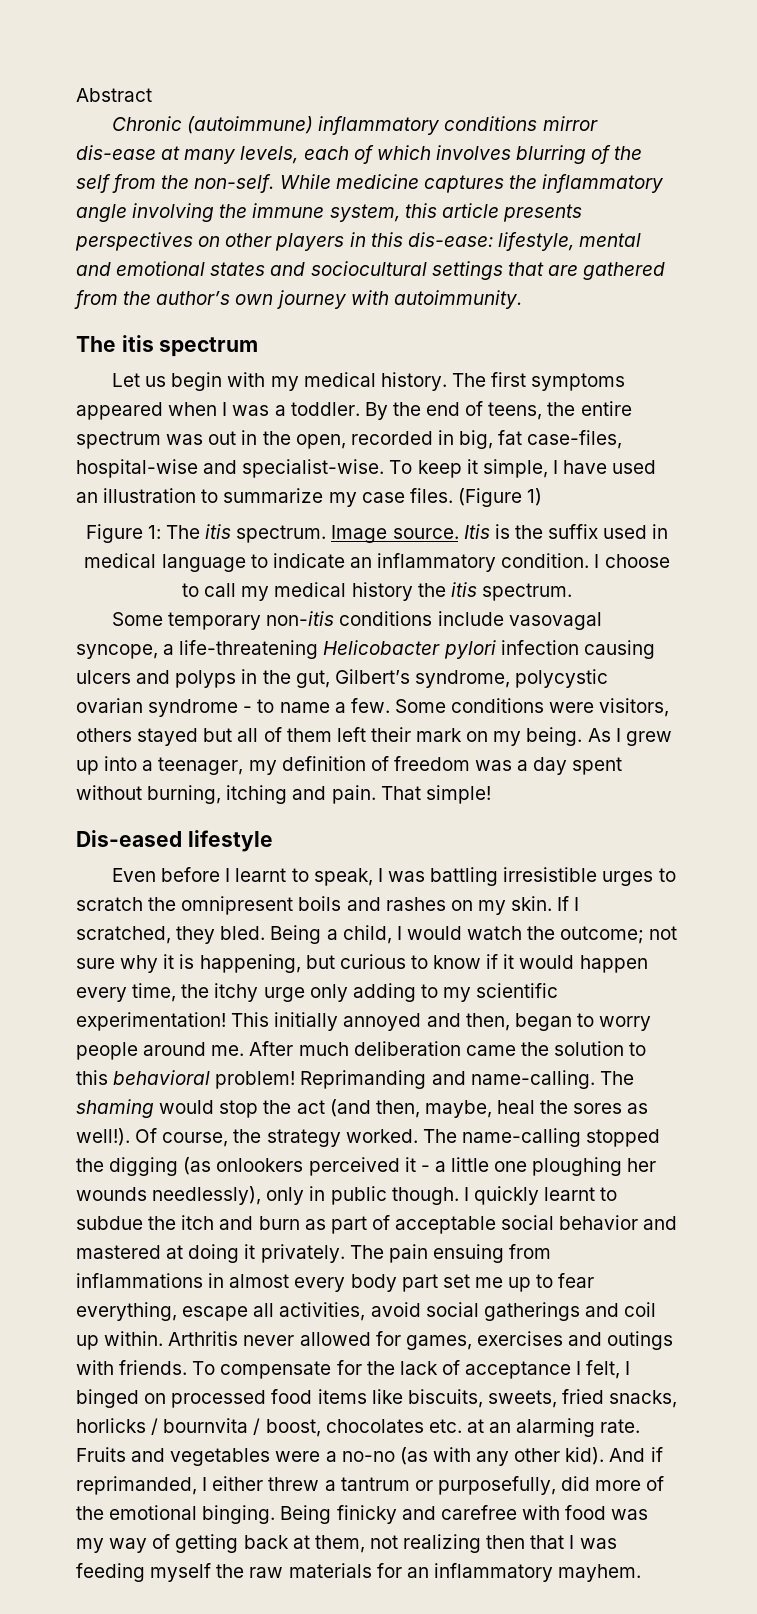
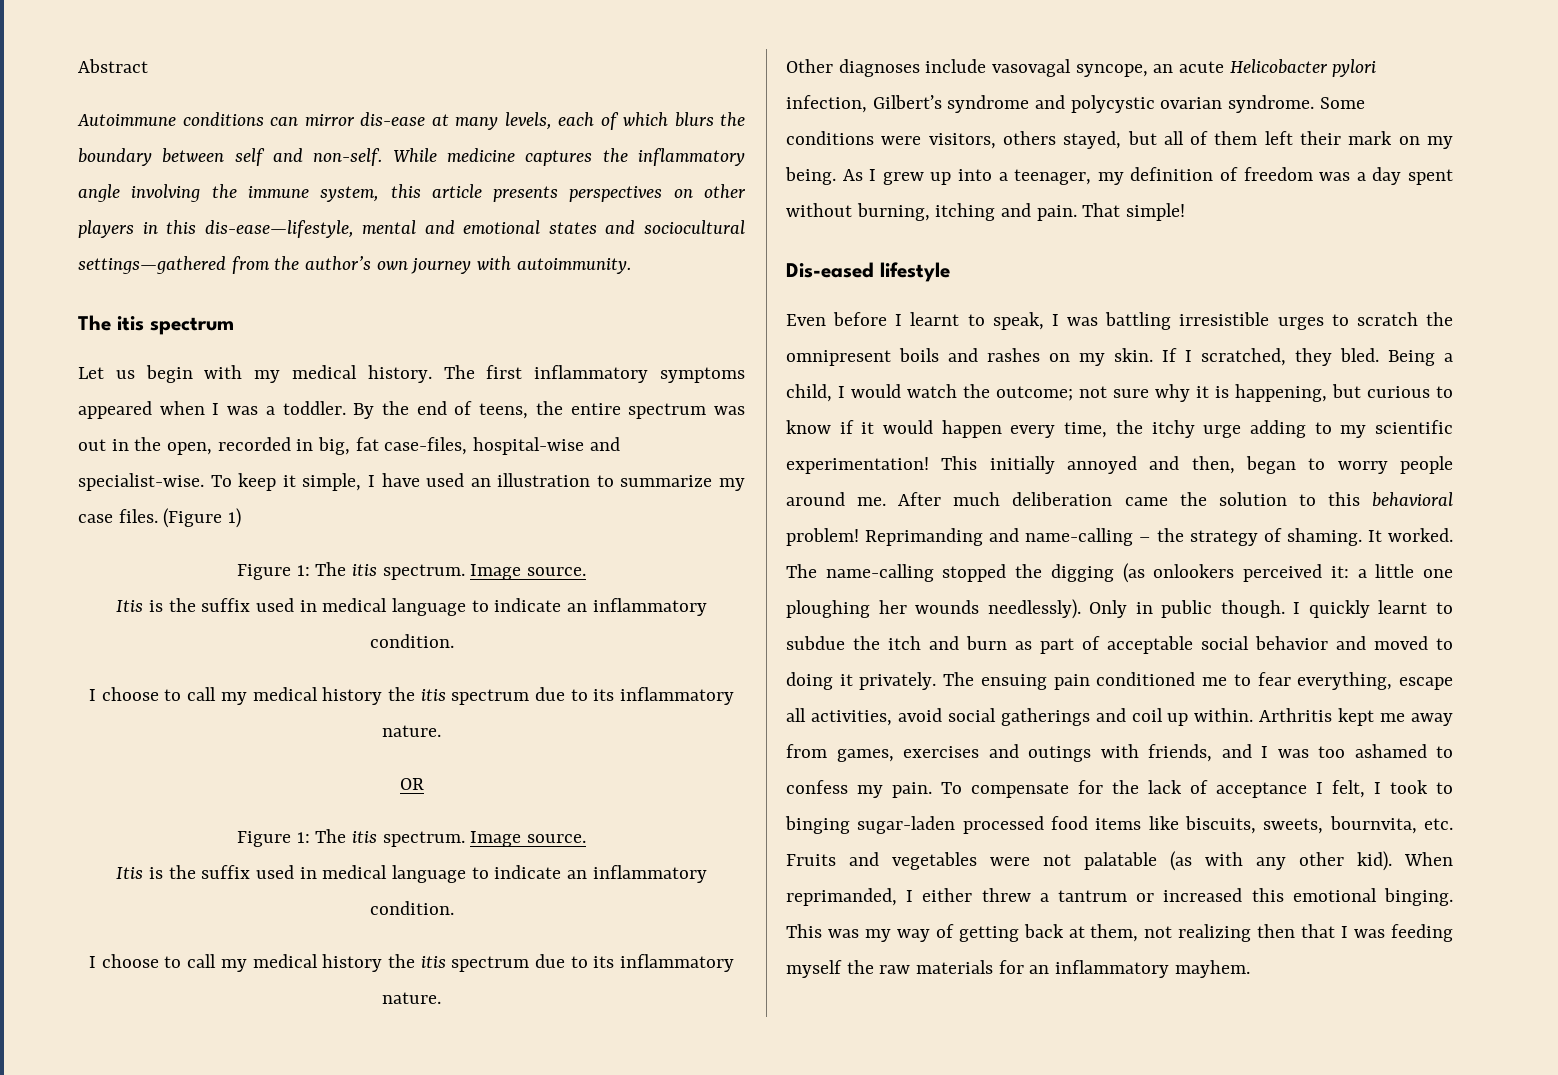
- Chronic (autoimmune) inflammatory conditions mirror dis-ease at many levels, each of which involves blurring of the self from the non-self.
+ Autoimmune conditions can mirror dis-ease at many levels, each of which blurs the boundary between self and non-self.
- While medicine captures the inflammatory angle involving the immune system, this article presents perspectives on other players in this dis-ease: lifestyle, mental and emotional states and sociocultural settings that are gathered from the author’s own journey with autoimmunity.
+ While medicine captures the inflammatory angle involving the immune system, this article presents perspectives on other players in this dis-ease—lifestyle, mental and emotional states and sociocultural settings—gathered from the author’s own journey with autoimmunity.
- The first symptoms appeared when I was a toddler.
+ The first inflammatory symptoms appeared when I was a toddler.
  (Figure 1)
- Figure 1: The itis spectrum. Image source. Itis is the suffix used in medical language to indicate an inflammatory condition. I choose to call my medical history the itis spectrum.
- Some temporary non-itis conditions include vasovagal syncope, a life-threatening Helicobacter pylori infection causing ulcers and polyps in the gut, Gilbert’s syndrome, polycystic ovarian syndrome - to name a few.
+ Figure 1: The itis spectrum. Image source.
+ Itis is the suffix used in medical language to indicate an inflammatory condition.
+ I choose to call my medical history the itis spectrum due to its inflammatory nature.
+ OR
+ Figure 1: The itis spectrum. Image source.
+ Itis is the suffix used in medical language to indicate an inflammatory condition.
+ I choose to call my medical history the itis spectrum due to its inflammatory nature.
+ Other diagnoses include vasovagal syncope, an acute Helicobacter pylori infection, Gilbert’s syndrome and polycystic ovarian syndrome.
- Some conditions were visitors, others stayed but all of them left their mark on my being.
+ Some conditions were visitors, others stayed, but all of them left their mark on my being.
- Being a child, I would watch the outcome; not sure why it is happening, but curious to know if it would happen every time, the itchy urge only adding to my scientific experimentation!
+ Being a child, I would watch the outcome; not sure why it is happening, but curious to know if it would happen every time, the itchy urge adding to my scientific experimentation!
- Reprimanding and name-calling. The shaming would stop the act (and then, maybe, heal the sores as well!). Of course, the strategy worked.
+ Reprimanding and name-calling – the strategy of shaming. It worked.
- The name-calling stopped the digging (as onlookers perceived it - a little one ploughing her wounds needlessly), only in public though.
+ The name-calling stopped the digging (as onlookers perceived it: a little one ploughing her wounds needlessly). Only in public though.
- I quickly learnt to subdue the itch and burn as part of acceptable social behavior and mastered at doing it privately.
+ I quickly learnt to subdue the itch and burn as part of acceptable social behavior and moved to doing it privately.
- The pain ensuing from inflammations in almost every body part set me up to fear everything, escape all activities, avoid social gatherings and coil up within.
+ The ensuing pain conditioned me to fear everything, escape all activities, avoid social gatherings and coil up within.
- Arthritis never allowed for games, exercises and outings with friends.
+ Arthritis kept me away from games, exercises and outings with friends, and I was too ashamed to confess my pain.
- To compensate for the lack of acceptance I felt, I binged on processed food items like biscuits, sweets, fried snacks, horlicks / bournvita / boost, chocolates etc. at an alarming rate. Fruits and vegetables were a no-no (as with any other kid).
+ To compensate for the lack of acceptance I felt, I took to binging sugar-laden processed food items like biscuits, sweets, bournvita, etc. Fruits and vegetables were not palatable (as with any other kid).
- And if reprimanded, I either threw a tantrum or purposefully, did more of the emotional binging. Being finicky and carefree with food was my way of getting back at them, not realizing then that I was feeding myself the raw materials for an inflammatory mayhem.
+ When reprimanded, I either threw a tantrum or increased this emotional binging. This was my way of getting back at them, not realizing then that I was feeding myself the raw materials for an inflammatory mayhem.

